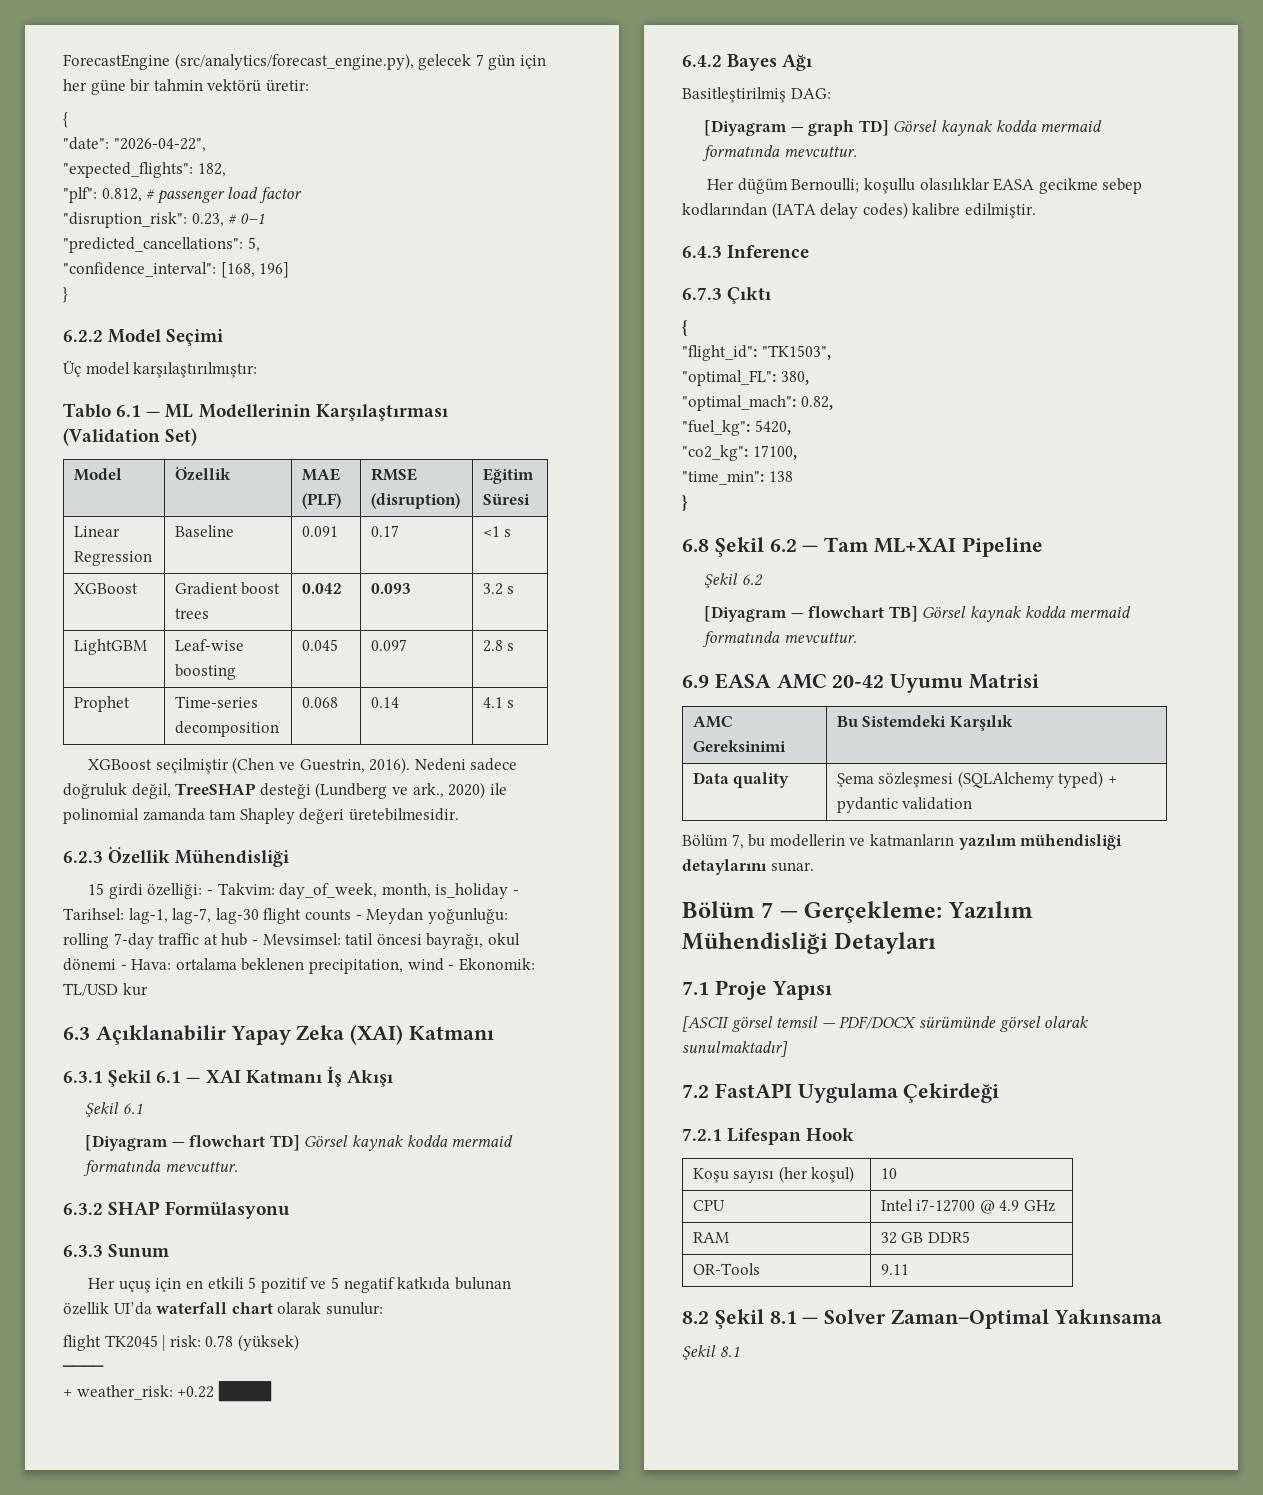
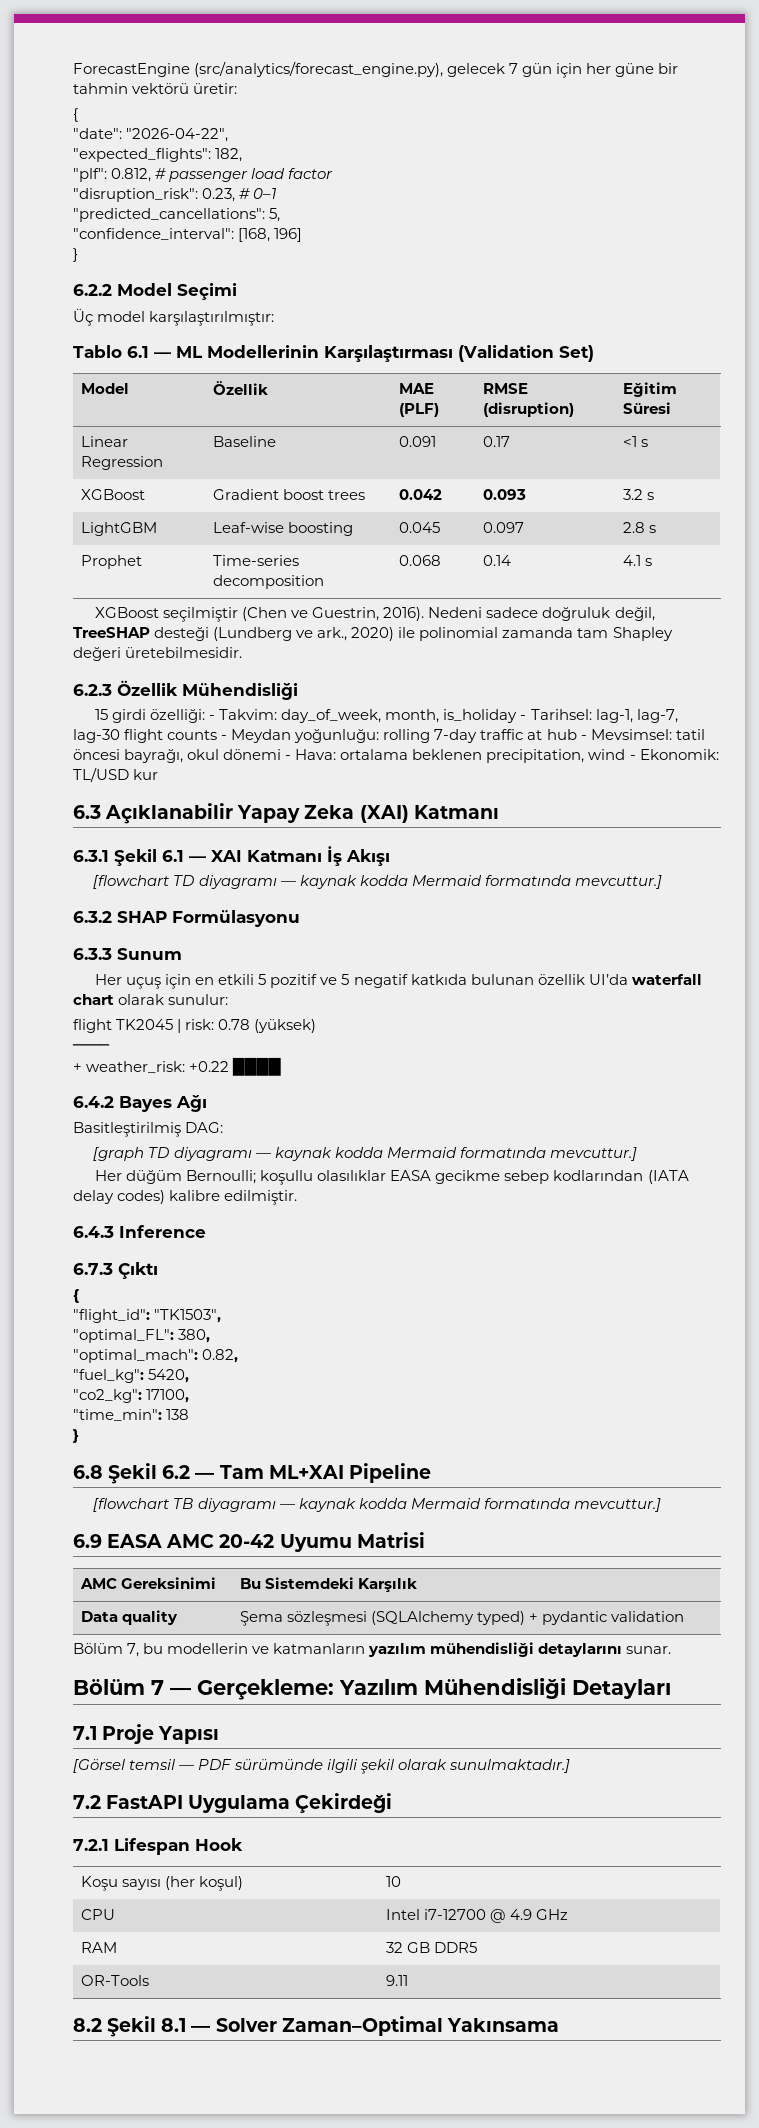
  6.3.1 Şekil 6.1 — XAI Katmanı İş Akışı
- Şekil 6.1
- [Diyagram — flowchart TD] Görsel kaynak kodda mermaid formatında mevcuttur.
+ [flowchart TD diyagramı — kaynak kodda Mermaid formatında mevcuttur.]
- [Diyagram — graph TD] Görsel kaynak kodda mermaid formatında mevcuttur.
+ [graph TD diyagramı — kaynak kodda Mermaid formatında mevcuttur.]
  6.8 Şekil 6.2 — Tam ML+XAI Pipeline
- Şekil 6.2
- [Diyagram — flowchart TB] Görsel kaynak kodda mermaid formatında mevcuttur.
+ [flowchart TB diyagramı — kaynak kodda Mermaid formatında mevcuttur.]
- [ASCII görsel temsil — PDF/DOCX sürümünde görsel olarak sunulmaktadır]
+ [Görsel temsil — PDF sürümünde ilgili şekil olarak sunulmaktadır.]
  8.2 Şekil 8.1 — Solver Zaman–Optimal Yakınsama
- Şekil 8.1

